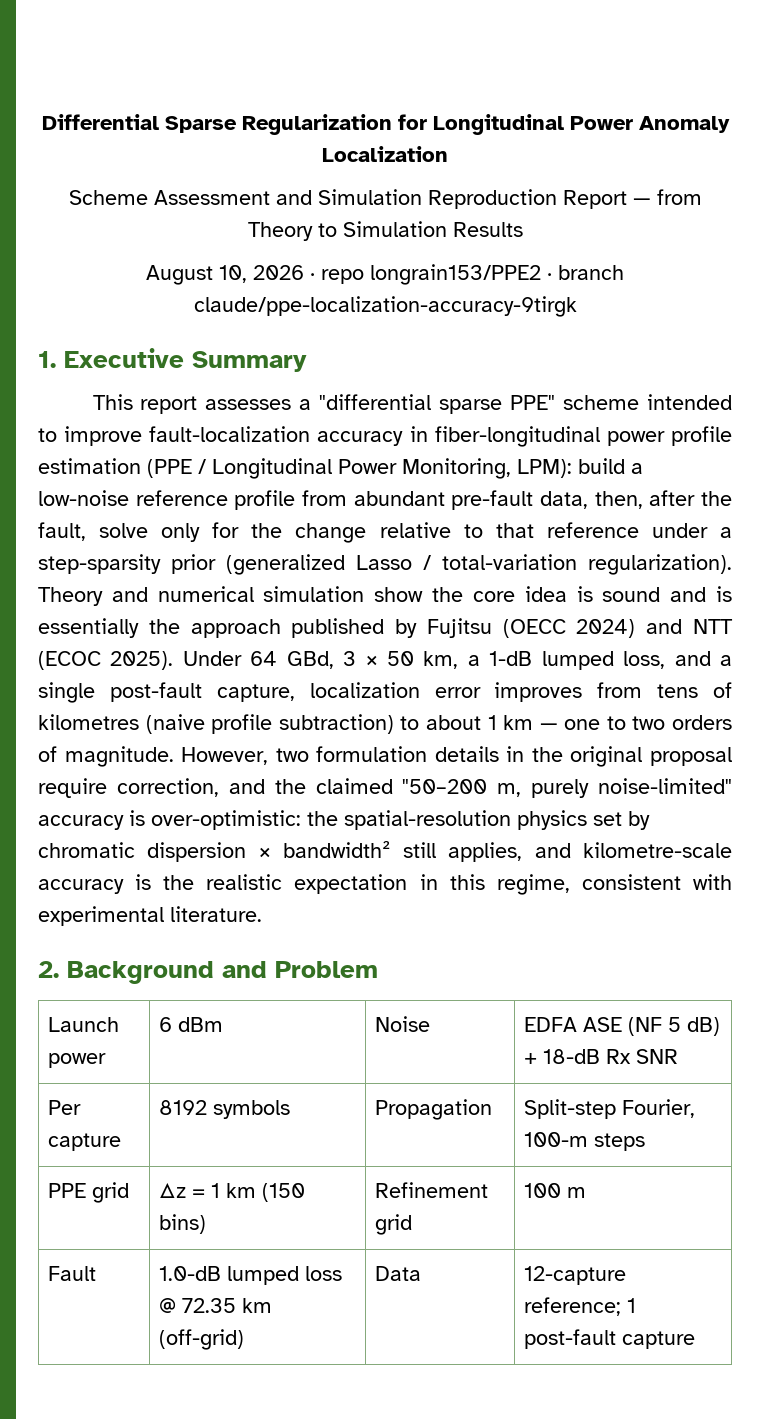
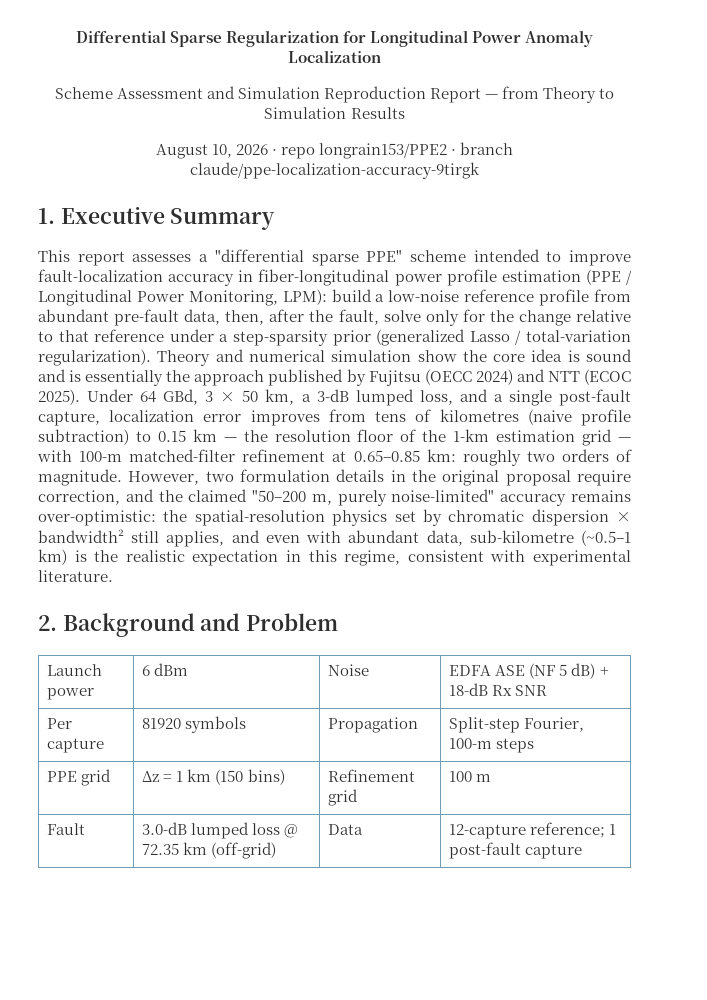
- Under 64 GBd, 3 × 50 km, a 1-dB lumped loss, and a single post-fault capture, localization error improves from tens of kilometres (naive profile subtraction) to about 1 km — one to two orders of magnitude.
+ Under 64 GBd, 3 × 50 km, a 3-dB lumped loss, and a single post-fault capture, localization error improves from tens of kilometres (naive profile subtraction) to 0.15 km — the resolution floor of the 1-km estimation grid — with 100-m matched-filter refinement at 0.65–0.85 km: roughly two orders of magnitude.
- However, two formulation details in the original proposal require correction, and the claimed "50–200 m, purely noise-limited" accuracy is over-optimistic: the spatial-resolution physics set by chromatic dispersion × bandwidth² still applies, and kilometre-scale accuracy is the realistic expectation in this regime, consistent with experimental literature.
+ However, two formulation details in the original proposal require correction, and the claimed "50–200 m, purely noise-limited" accuracy remains over-optimistic: the spatial-resolution physics set by chromatic dispersion × bandwidth² still applies, and even with abundant data, sub-kilometre (~0.5–1 km) is the realistic expectation in this regime, consistent with experimental literature.
- Per capture | 8192 symbols | Propagation | Split-step Fourier, 100-m steps
+ Per capture | 81920 symbols | Propagation | Split-step Fourier, 100-m steps
- Fault | 1.0-dB lumped loss @ 72.35 km (off-grid) | Data | 12-capture reference; 1 post-fault capture
+ Fault | 3.0-dB lumped loss @ 72.35 km (off-grid) | Data | 12-capture reference; 1 post-fault capture

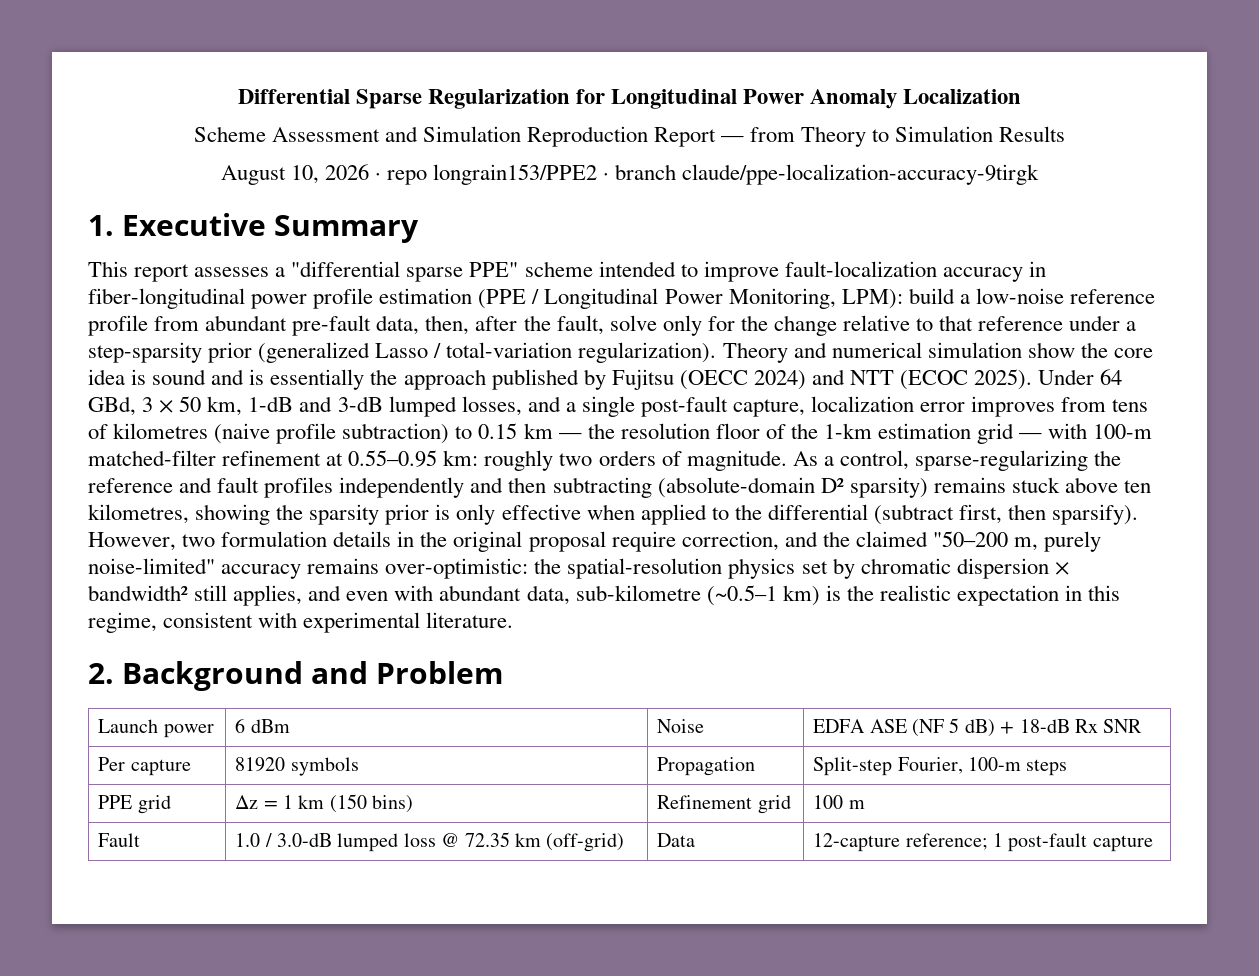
- Under 64 GBd, 3 × 50 km, a 3-dB lumped loss, and a single post-fault capture, localization error improves from tens of kilometres (naive profile subtraction) to 0.15 km — the resolution floor of the 1-km estimation grid — with 100-m matched-filter refinement at 0.65–0.85 km: roughly two orders of magnitude.
+ Under 64 GBd, 3 × 50 km, 1-dB and 3-dB lumped losses, and a single post-fault capture, localization error improves from tens of kilometres (naive profile subtraction) to 0.15 km — the resolution floor of the 1-km estimation grid — with 100-m matched-filter refinement at 0.55–0.95 km: roughly two orders of magnitude.
+ As a control, sparse-regularizing the reference and fault profiles independently and then subtracting (absolute-domain D² sparsity) remains stuck above ten kilometres, showing the sparsity prior is only effective when applied to the differential (subtract first, then sparsify).
- Fault | 3.0-dB lumped loss @ 72.35 km (off-grid) | Data | 12-capture reference; 1 post-fault capture
+ Fault | 1.0 / 3.0-dB lumped loss @ 72.35 km (off-grid) | Data | 12-capture reference; 1 post-fault capture

